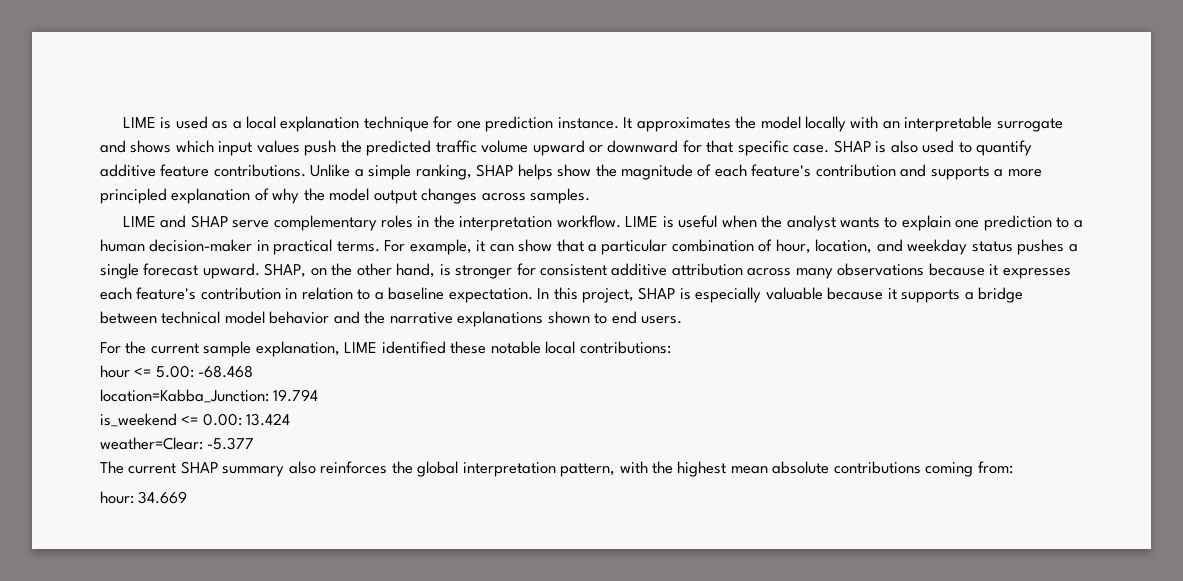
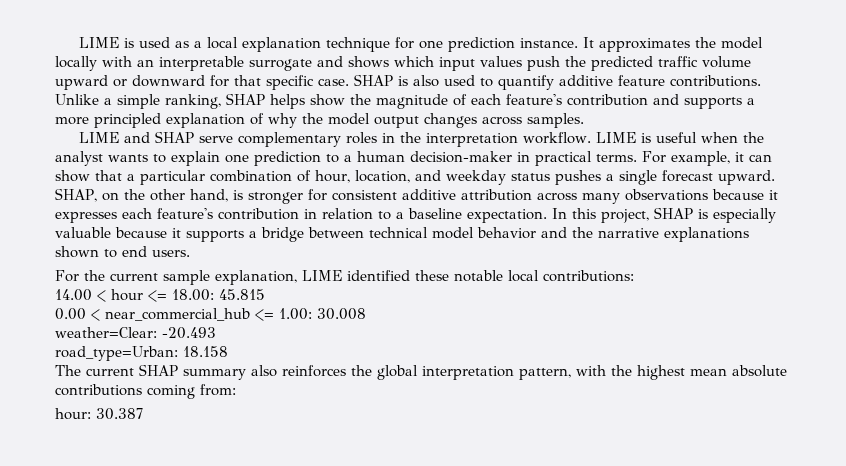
- hour <= 5.00: -68.468
- location=Kabba_Junction: 19.794
- is_weekend <= 0.00: 13.424
- weather=Clear: -5.377
+ 14.00 < hour <= 18.00: 45.815
+ 0.00 < near_commercial_hub <= 1.00: 30.008
+ weather=Clear: -20.493
+ road_type=Urban: 18.158
- hour: 34.669
+ hour: 30.387

